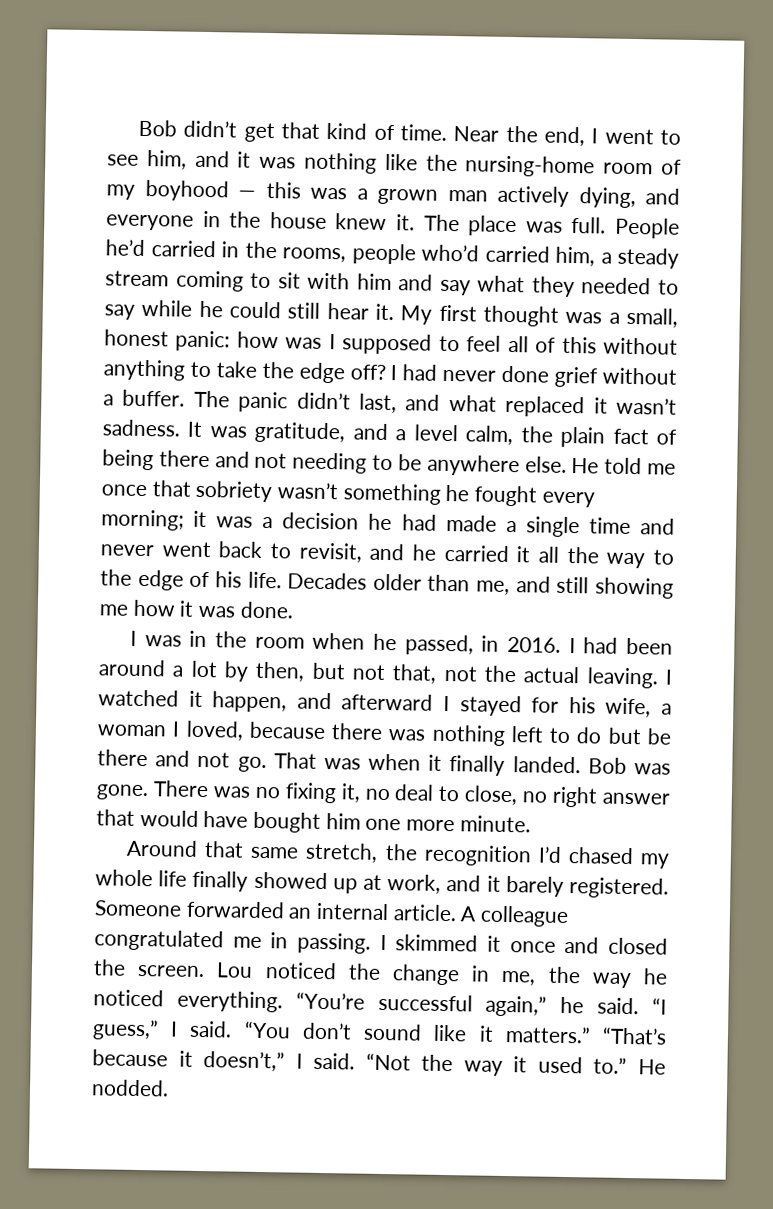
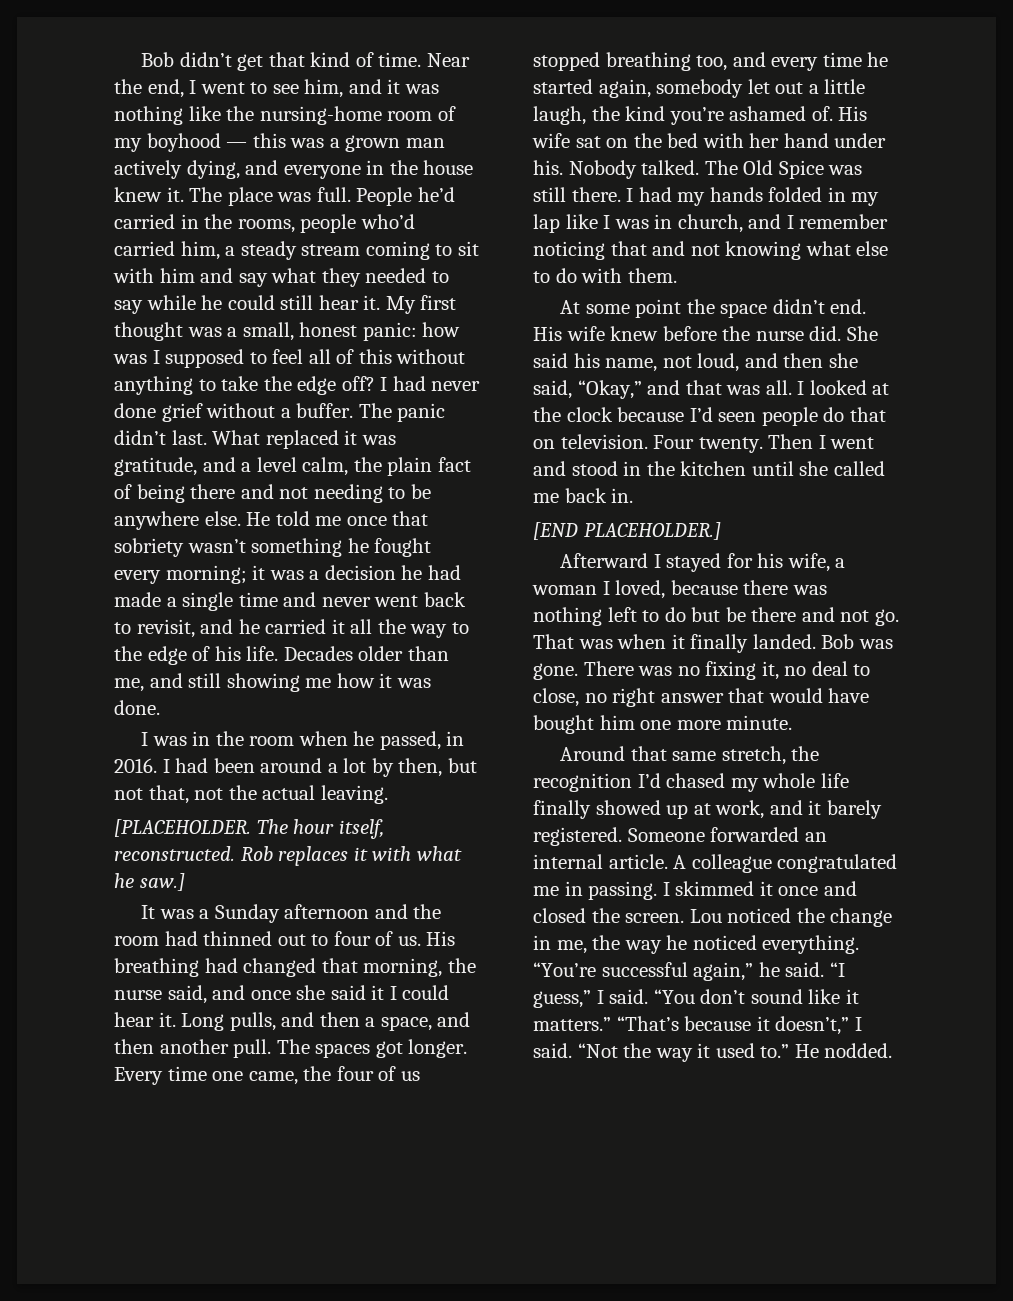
- The panic didn’t last, and what replaced it wasn’t sadness. It was gratitude, and a level calm, the plain fact of being there and not needing to be anywhere else.
+ The panic didn’t last. What replaced it was gratitude, and a level calm, the plain fact of being there and not needing to be anywhere else.
- I had been around a lot by then, but not that, not the actual leaving. I watched it happen, and afterward I stayed for his wife, a woman I loved, because there was nothing left to do but be there and not go.
+ I had been around a lot by then, but not that, not the actual leaving.
+ [PLACEHOLDER. The hour itself, reconstructed. Rob replaces it with what he saw.]
+ It was a Sunday afternoon and the room had thinned out to four of us. His breathing had changed that morning, the nurse said, and once she said it I could hear it. Long pulls, and then a space, and then another pull. The spaces got longer. Every time one came, the four of us stopped breathing too, and every time he started again, somebody let out a little laugh, the kind you’re ashamed of. His wife sat on the bed with her hand under his. Nobody talked. The Old Spice was still there. I had my hands folded in my lap like I was in church, and I remember noticing that and not knowing what else to do with them.
+ At some point the space didn’t end. His wife knew before the nurse did. She said his name, not loud, and then she said, “Okay,” and that was all. I looked at the clock because I’d seen people do that on television. Four twenty. Then I went and stood in the kitchen until she called me back in.
+ [END PLACEHOLDER.]
+ Afterward I stayed for his wife, a woman I loved, because there was nothing left to do but be there and not go.

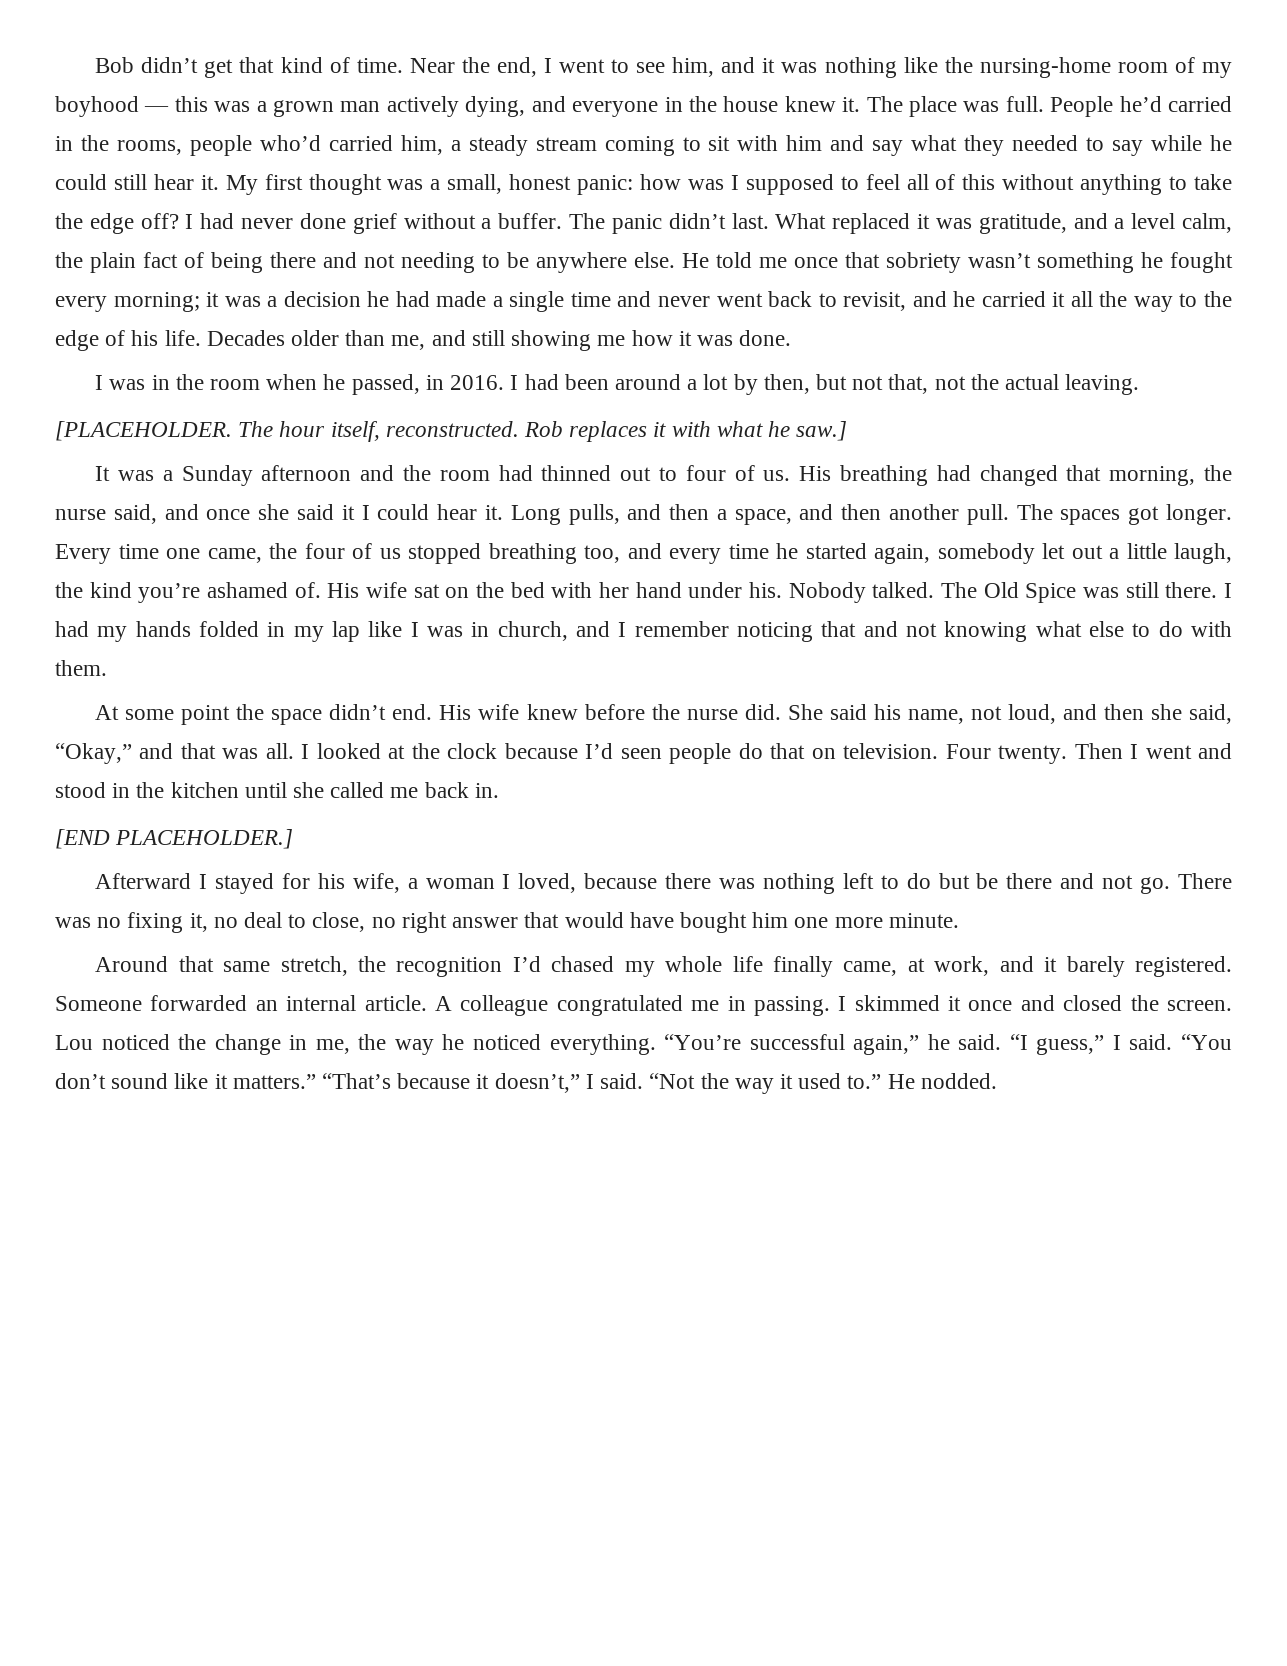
- That was when it finally landed. Bob was gone.
- Around that same stretch, the recognition I’d chased my whole life finally showed up at work, and it barely registered.
+ Around that same stretch, the recognition I’d chased my whole life finally came, at work, and it barely registered.

